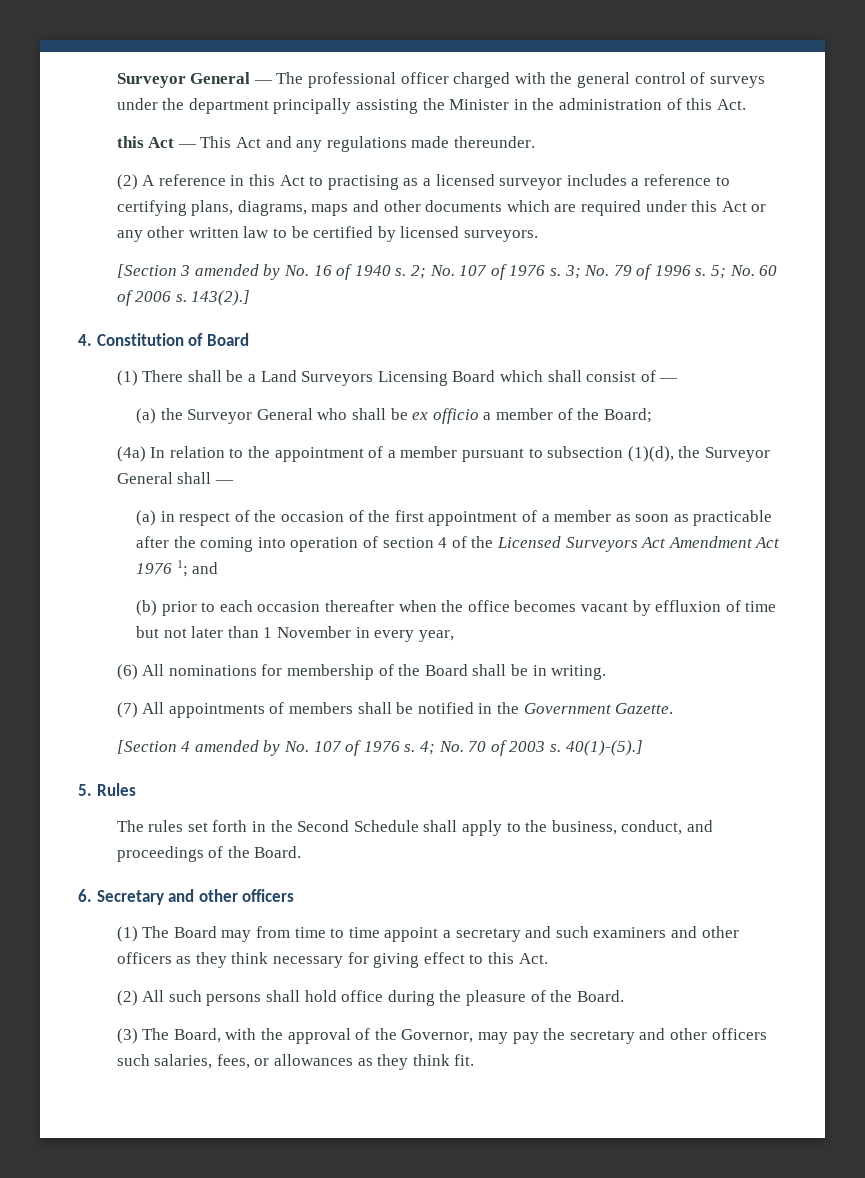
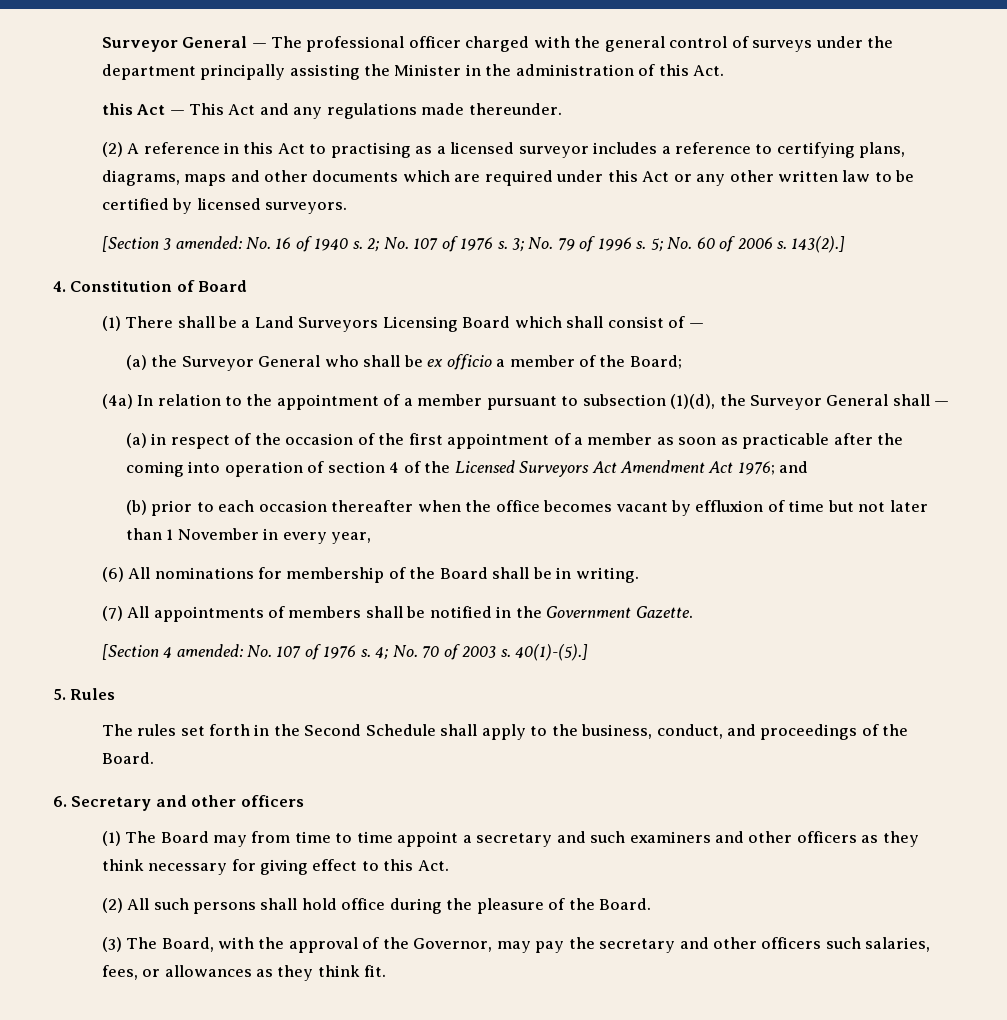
- [Section 3 amended by No. 16 of 1940 s.
+ [Section 3 amended: No. 16 of 1940 s.
- (a) in respect of the occasion of the first appointment of a member as soon as practicable after the coming into operation of section 4 of the Licensed Surveyors Act Amendment Act 1976 1; and
+ (a) in respect of the occasion of the first appointment of a member as soon as practicable after the coming into operation of section 4 of the Licensed Surveyors Act Amendment Act 1976; and
- [Section 4 amended by No. 107 of 1976 s.
+ [Section 4 amended: No. 107 of 1976 s.

